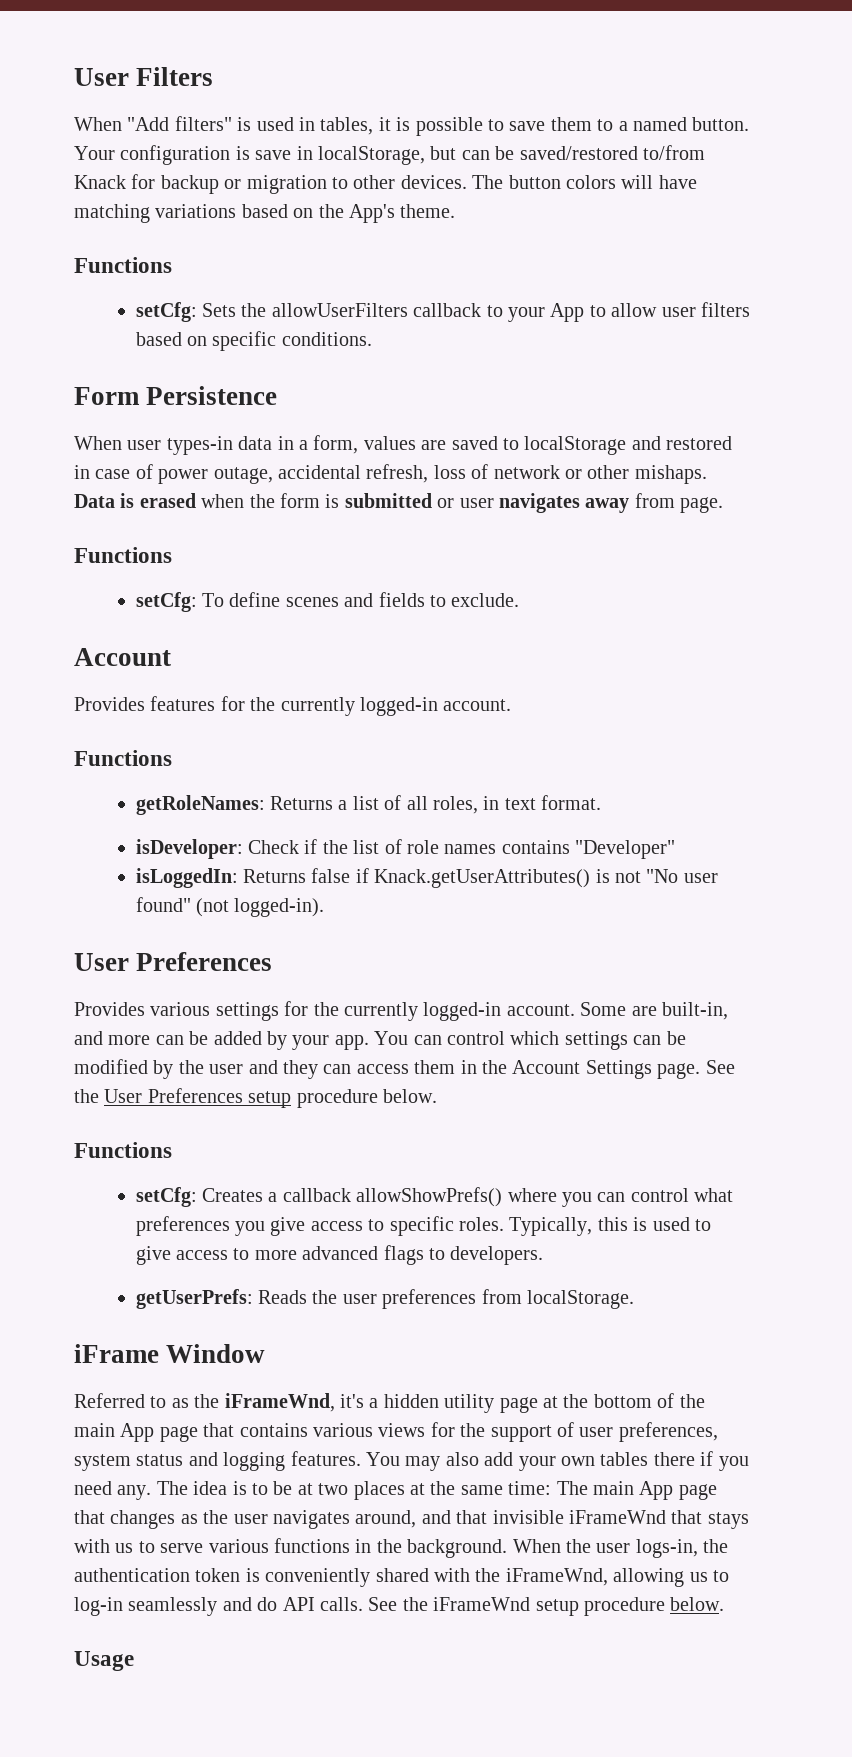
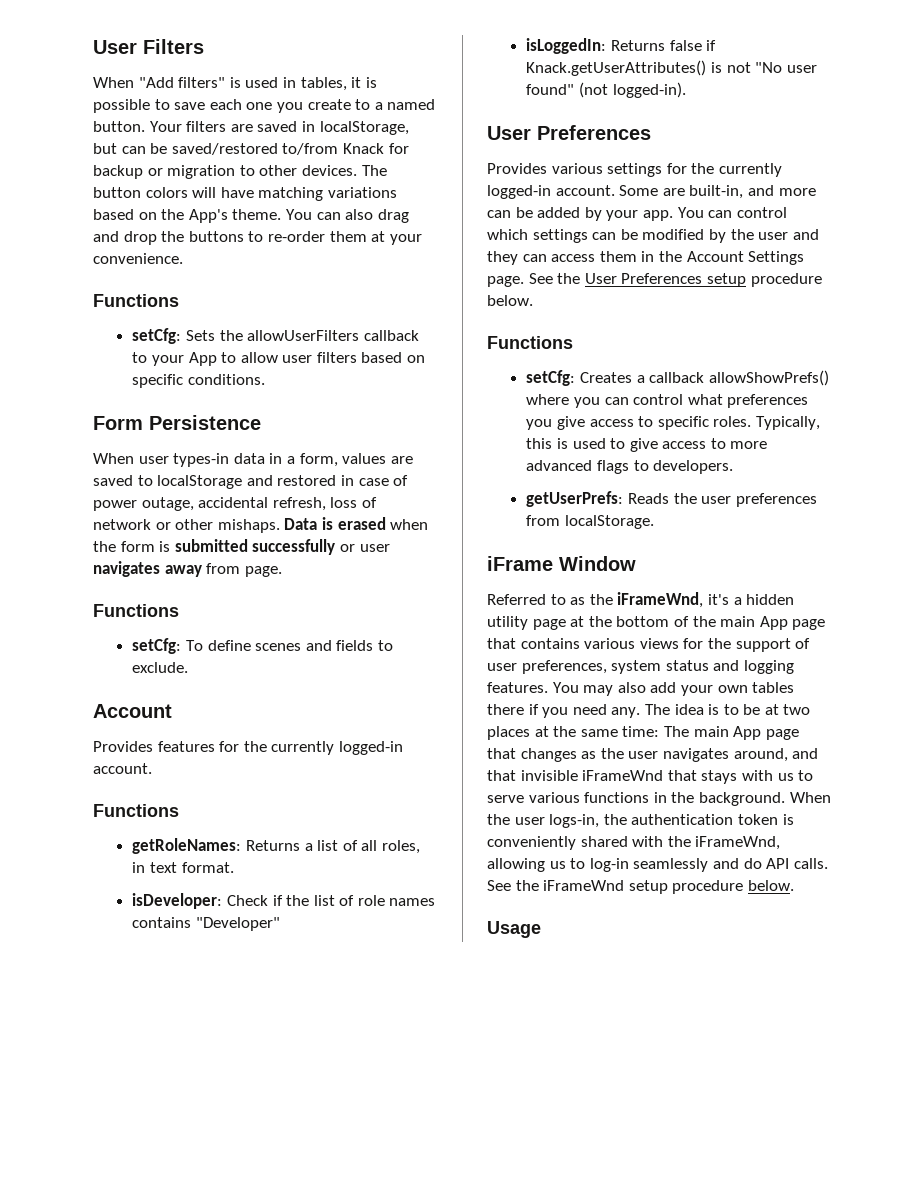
- When "Add filters" is used in tables, it is possible to save them to a named button.
+ When "Add filters" is used in tables, it is possible to save each one you create to a named button.
- Your configuration is save in localStorage, but can be saved/restored to/from Knack for backup or migration to other devices.
+ Your filters are saved in localStorage, but can be saved/restored to/from Knack for backup or migration to other devices.
+ You can also drag and drop the buttons to re-order them at your convenience.
- Data is erased when the form is submitted or user navigates away from page.
+ Data is erased when the form is submitted successfully or user navigates away from page.

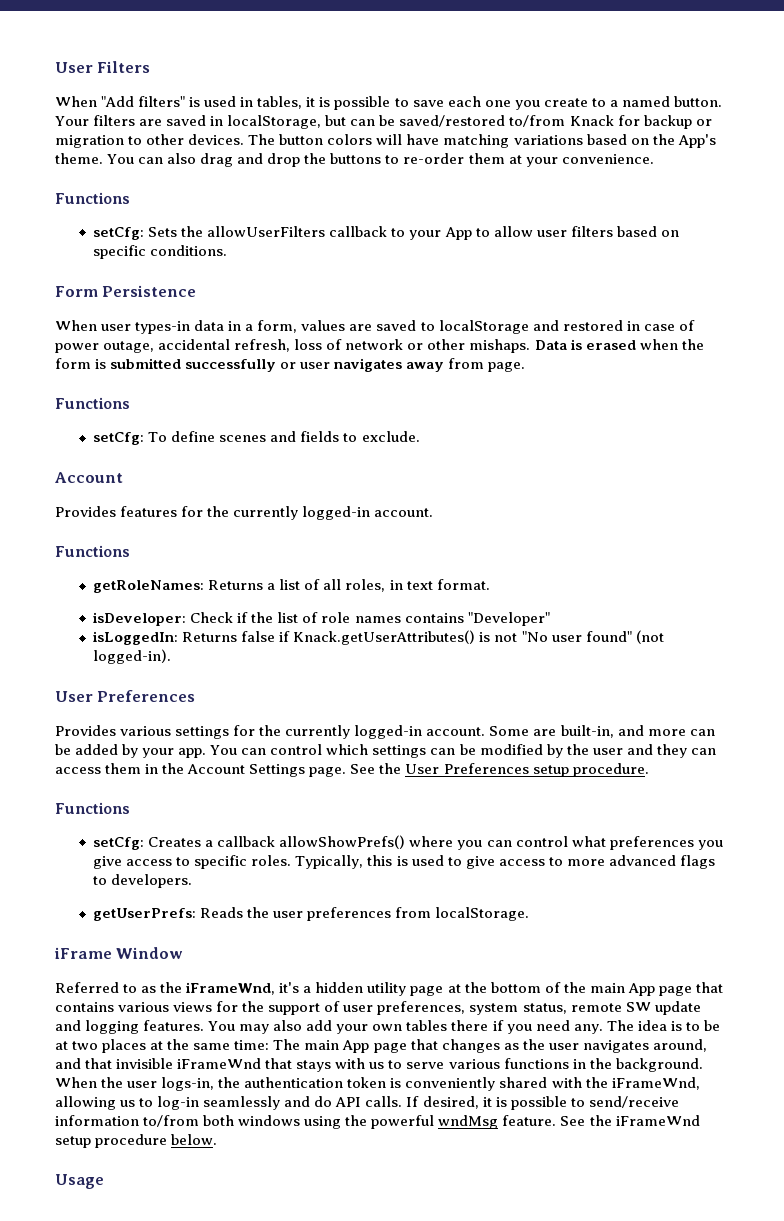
- See the User Preferences setup procedure below.
+ See the User Preferences setup procedure.
- Referred to as the iFrameWnd, it's a hidden utility page at the bottom of the main App page that contains various views for the support of user preferences, system status and logging features.
+ Referred to as the iFrameWnd, it's a hidden utility page at the bottom of the main App page that contains various views for the support of user preferences, system status, remote SW update and logging features.
+ If desired, it is possible to send/receive information to/from both windows using the powerful wndMsg feature.

